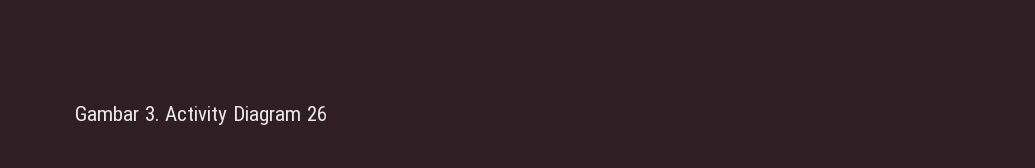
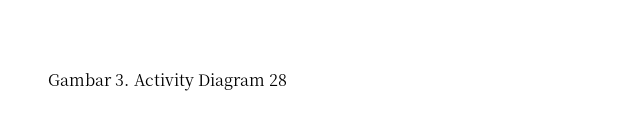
- Gambar 3. Activity Diagram 26
+ Gambar 3. Activity Diagram 28

